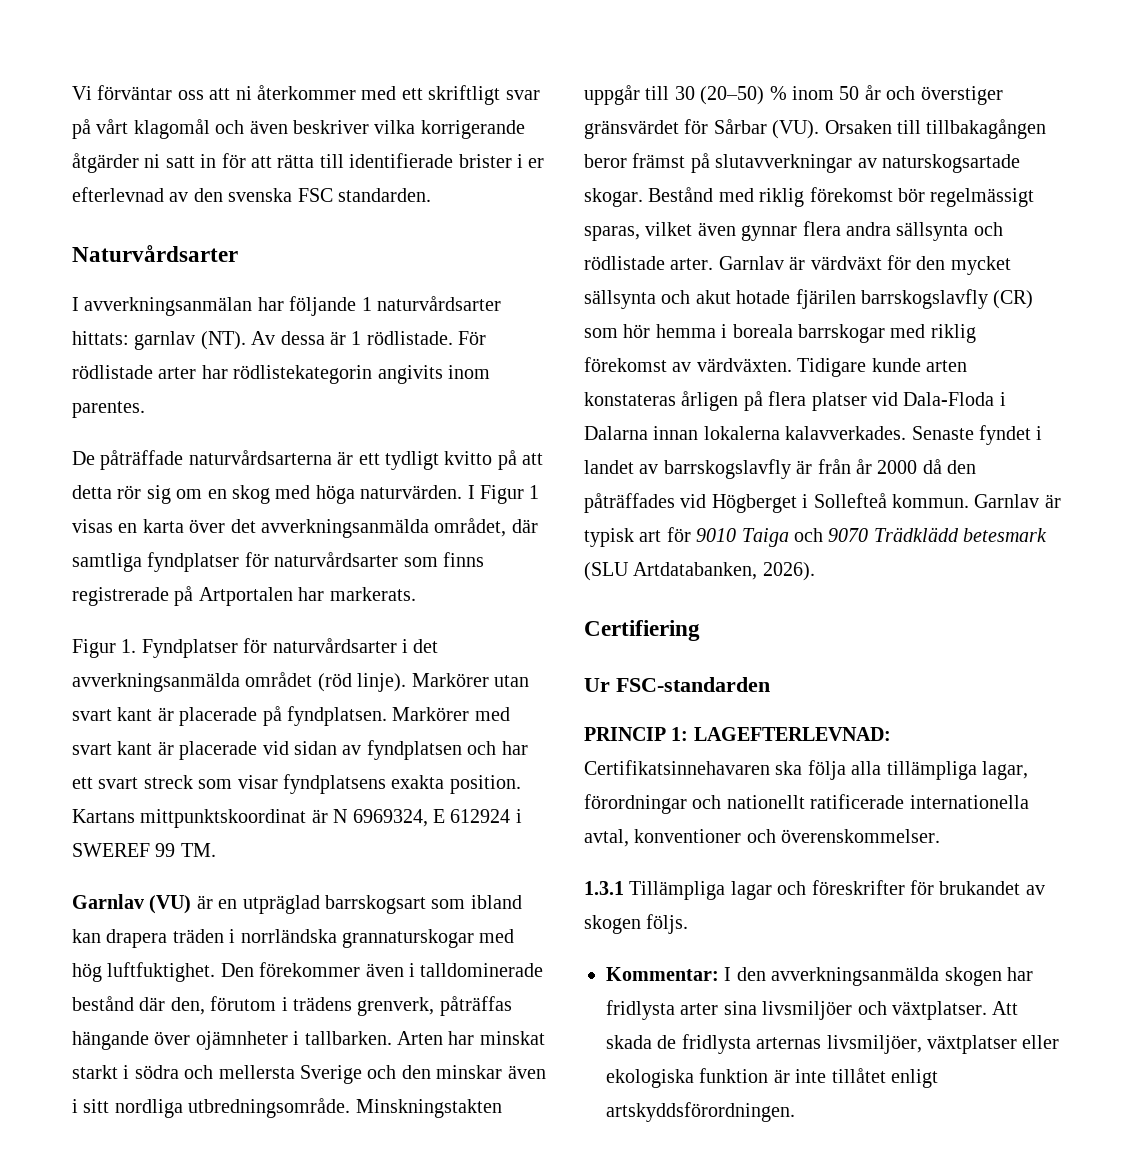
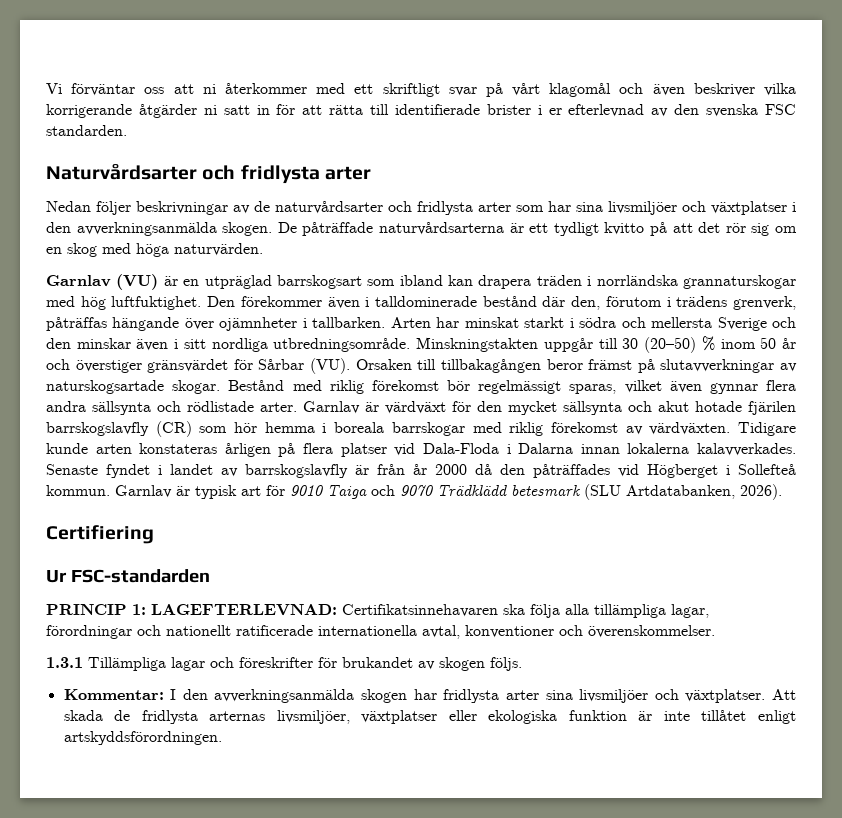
- Naturvårdsarter
- I avverkningsanmälan har följande 1 naturvårdsarter hittats: garnlav (NT). Av dessa är 1 rödlistade. För rödlistade arter har rödlistekategorin angivits inom parentes.
- De påträffade naturvårdsarterna är ett tydligt kvitto på att detta rör sig om en skog med höga naturvärden. I Figur 1 visas en karta över det avverkningsanmälda området, där samtliga fyndplatser för naturvårdsarter som finns registrerade på Artportalen har markerats.
- Figur 1. Fyndplatser för naturvårdsarter i det avverkningsanmälda området (röd linje). Markörer utan svart kant är placerade på fyndplatsen. Markörer med svart kant är placerade vid sidan av fyndplatsen och har ett svart streck som visar fyndplatsens exakta position. Kartans mittpunktskoordinat är N 6969324, E 612924 i SWEREF 99 TM.
+ Naturvårdsarter och fridlysta arter
+ Nedan följer beskrivningar av de naturvårdsarter och fridlysta arter som har sina livsmiljöer och växtplatser i den avverkningsanmälda skogen. De påträffade naturvårdsarterna är ett tydligt kvitto på att det rör sig om en skog med höga naturvärden.

